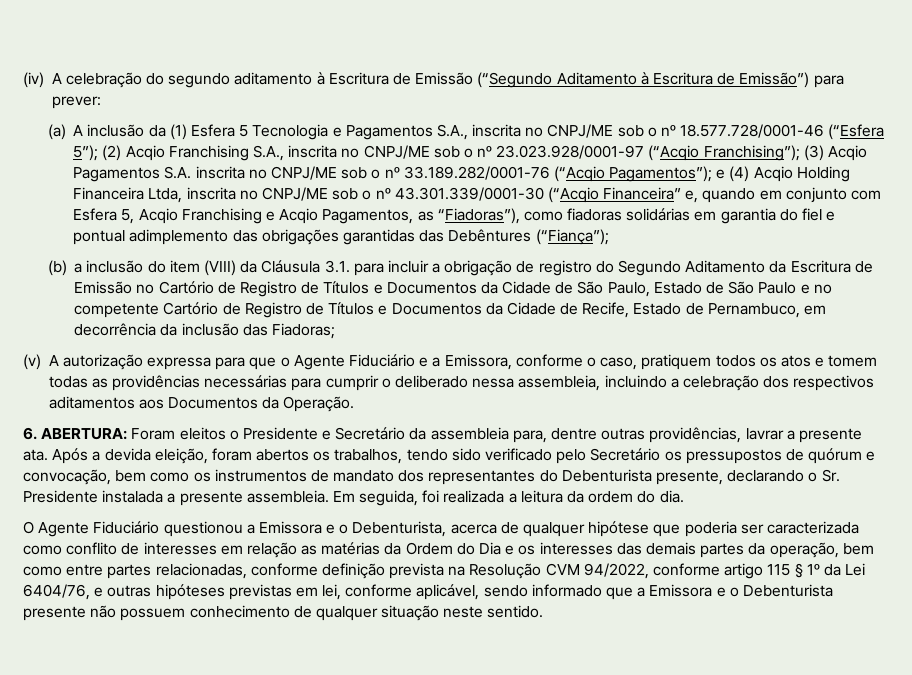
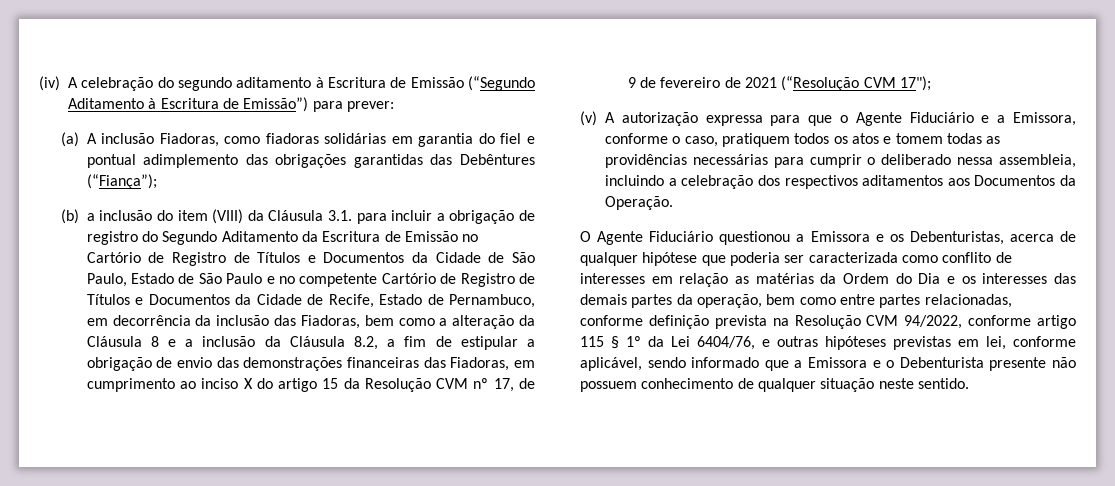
- (a) A inclusão da (1) Esfera 5 Tecnologia e Pagamentos S.A., inscrita no CNPJ/ME sob o nº 18.577.728/0001-46 (“Esfera 5”); (2) Acqio Franchising S.A., inscrita no CNPJ/ME sob o nº 23.023.928/0001-97 (“Acqio Franchising”); (3) Acqio Pagamentos S.A. inscrita no CNPJ/ME sob o nº 33.189.282/0001-76 (“Acqio Pagamentos”); e (4) Acqio Holding Financeira Ltda, inscrita no CNPJ/ME sob o nº 43.301.339/0001-30 (“Acqio Financeira” e, quando em conjunto com Esfera 5, Acqio Franchising e Acqio Pagamentos, as “Fiadoras”), como fiadoras solidárias em garantia do fiel e pontual adimplemento das obrigações garantidas das Debêntures (“Fiança”);
+ (a) A inclusão Fiadoras, como fiadoras solidárias em garantia do fiel e pontual adimplemento das obrigações garantidas das Debêntures (“Fiança”);
- (b) a inclusão do item (VIII) da Cláusula 3.1. para incluir a obrigação de registro do Segundo Aditamento da Escritura de Emissão no Cartório de Registro de Títulos e Documentos da Cidade de São Paulo, Estado de São Paulo e no competente Cartório de Registro de Títulos e Documentos da Cidade de Recife, Estado de Pernambuco, em decorrência da inclusão das Fiadoras;
+ (b) a inclusão do item (VIII) da Cláusula 3.1. para incluir a obrigação de registro do Segundo Aditamento da Escritura de Emissão no Cartório de Registro de Títulos e Documentos da Cidade de São Paulo, Estado de São Paulo e no competente Cartório de Registro de Títulos e Documentos da Cidade de Recife, Estado de Pernambuco, em decorrência da inclusão das Fiadoras, bem como a alteração da Cláusula 8 e a inclusão da Cláusula 8.2, a fim de estipular a obrigação de envio das demonstrações financeiras das Fiadoras, em cumprimento ao inciso X do artigo 15 da Resolução CVM nº 17, de 9 de fevereiro de 2021 (“Resolução CVM 17");
- 6. ABERTURA: Foram eleitos o Presidente e Secretário da assembleia para, dentre outras providências, lavrar a presente ata. Após a devida eleição, foram abertos os trabalhos, tendo sido verificado pelo Secretário os pressupostos de quórum e convocação, bem como os instrumentos de mandato dos representantes do Debenturista presente, declarando o Sr. Presidente instalada a presente assembleia. Em seguida, foi realizada a leitura da ordem do dia.
- O Agente Fiduciário questionou a Emissora e o Debenturista, acerca de qualquer hipótese que poderia ser caracterizada como conflito de interesses em relação as matérias da Ordem do Dia e os interesses das demais partes da operação, bem como entre partes relacionadas, conforme definição prevista na Resolução CVM 94/2022, conforme artigo 115 § 1º da Lei 6404/76, e outras hipóteses previstas em lei, conforme aplicável, sendo informado que a Emissora e o Debenturista presente não possuem conhecimento de qualquer situação neste sentido.
+ O Agente Fiduciário questionou a Emissora e os Debenturistas, acerca de qualquer hipótese que poderia ser caracterizada como conflito de interesses em relação as matérias da Ordem do Dia e os interesses das demais partes da operação, bem como entre partes relacionadas, conforme definição prevista na Resolução CVM 94/2022, conforme artigo 115 § 1º da Lei 6404/76, e outras hipóteses previstas em lei, conforme aplicável, sendo informado que a Emissora e o Debenturista presente não possuem conhecimento de qualquer situação neste sentido.

